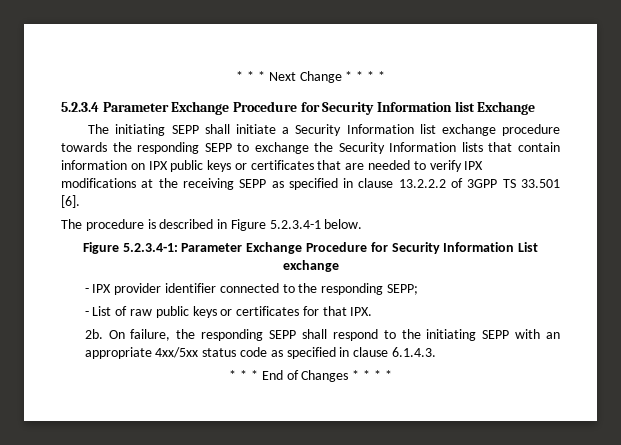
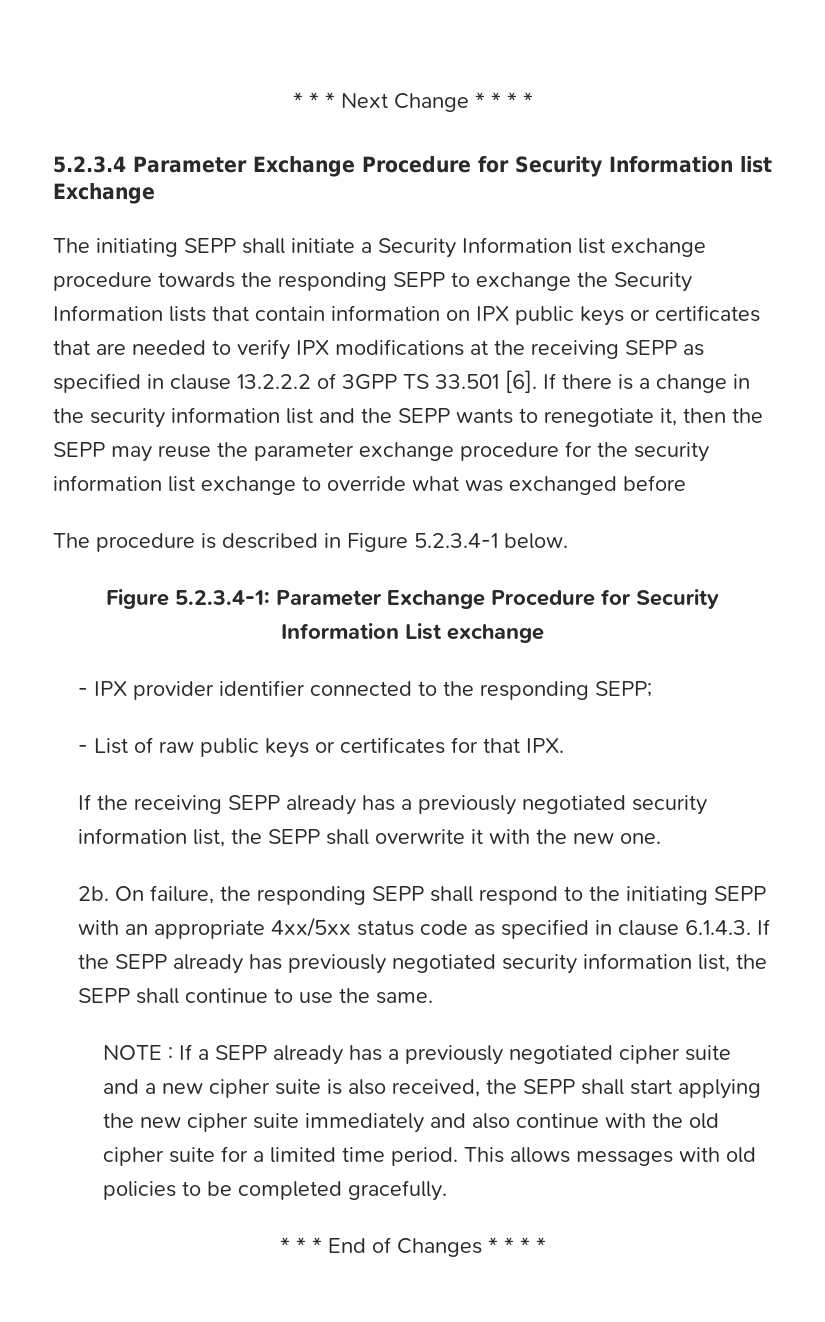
+ If there is a change in the security information list and the SEPP wants to renegotiate it, then the SEPP may reuse the parameter exchange procedure for the security information list exchange to override what was exchanged before
+ If the receiving SEPP already has a previously negotiated security information list, the SEPP shall overwrite it with the new one.
- On failure, the responding SEPP shall respond to the initiating SEPP with an appropriate 4xx/5xx status code as specified in clause 6.1.4.3.
+ On failure, the responding SEPP shall respond to the initiating SEPP with an appropriate 4xx/5xx status code as specified in clause 6.1.4.3. If the SEPP already has previously negotiated security information list, the SEPP shall continue to use the same.
+ NOTE : If a SEPP already has a previously negotiated cipher suite and a new cipher suite is also received, the SEPP shall start applying the new cipher suite immediately and also continue with the old cipher suite for a limited time period. This allows messages with old policies to be completed gracefully.

